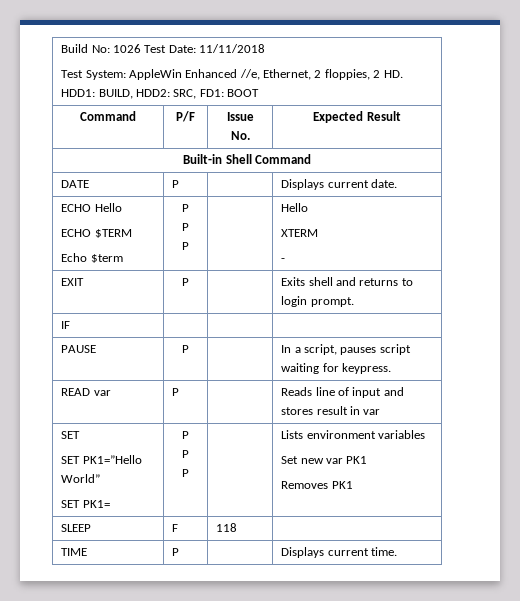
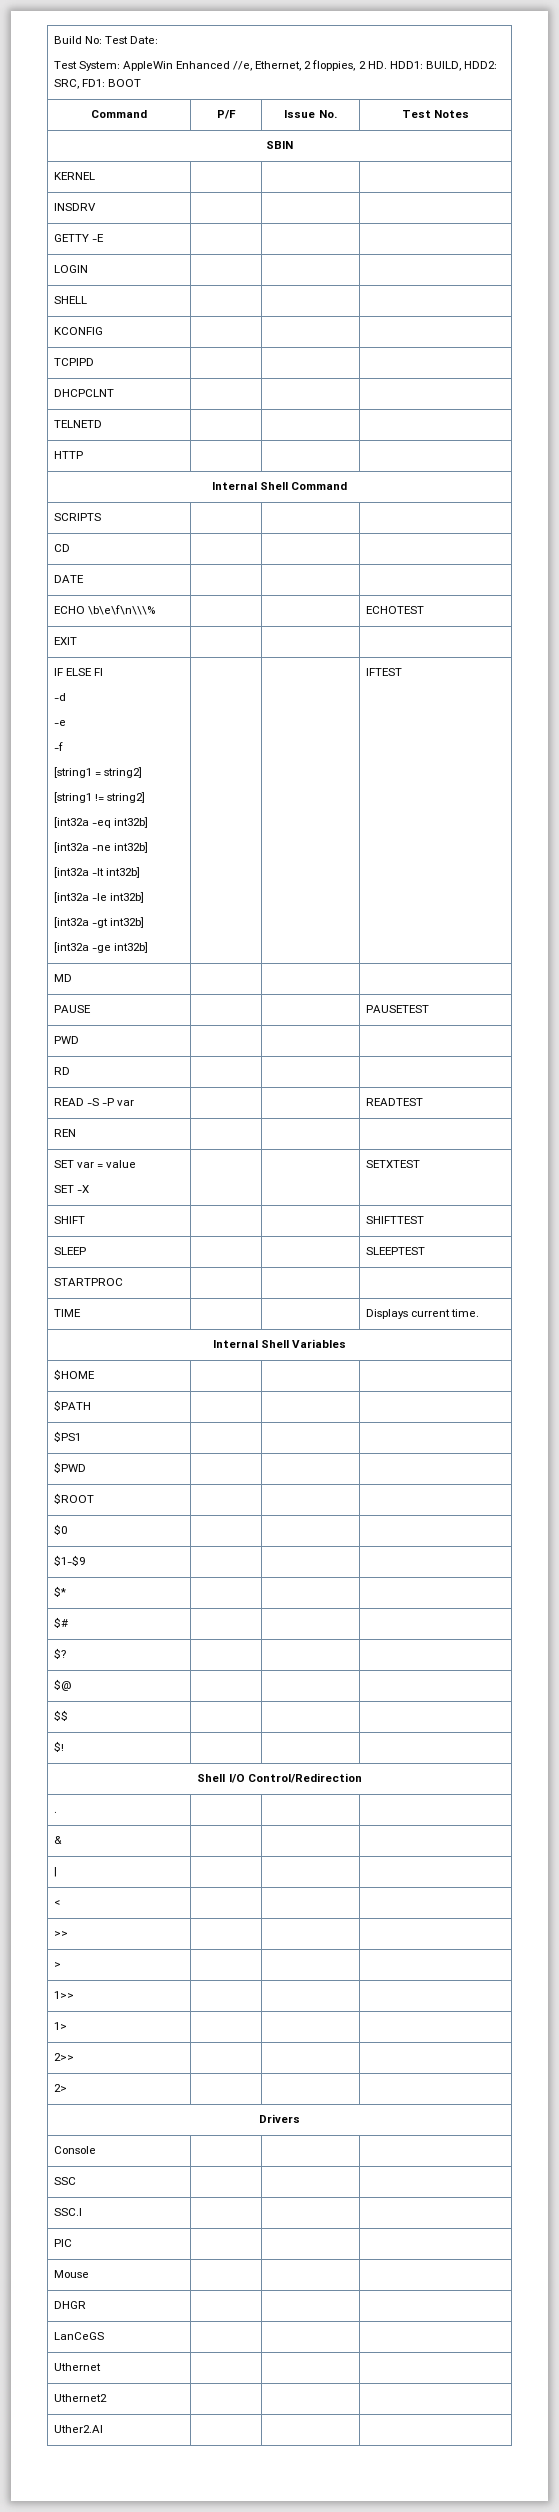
- Build No: 1026 Test Date: 11/11/2018
+ Build No: Test Date:
- Command | P/F | Issue No. | Expected Result
- Built-in Shell Command
+ Command | P/F | Issue No. | Test Notes
+ SBIN
+ KERNEL | | |
+ INSDRV | | |
+ GETTY -E | | |
+ LOGIN | | |
+ SHELL | | |
+ KCONFIG | | |
+ TCPIPD | | |
+ DHCPCLNT | | |
+ TELNETD | | |
+ HTTP | | |
+ Internal Shell Command
+ SCRIPTS | | |
+ CD | | |
- DATE | P | | Displays current date.
- ECHO Hello
- ECHO $TERM
- Echo $term | P
- P
- P | | Hello
- XTERM
- -
- EXIT | P | | Exits shell and returns to login prompt.
- IF | | |
- PAUSE | P | | In a script, pauses script waiting for keypress.
+ DATE | | |
+ ECHO \b\e\f\n\\\% | | | ECHOTEST
+ EXIT | | |
+ IF ELSE FI
+ -d
+ -e
+ -f
+ [string1 = string2]
+ [string1 != string2]
+ [int32a -eq int32b]
+ [int32a -ne int32b]
+ [int32a -lt int32b]
+ [int32a -le int32b]
+ [int32a -gt int32b]
+ [int32a -ge int32b] | | | IFTEST
+ MD | | |
+ PAUSE | | | PAUSETEST
+ PWD | | |
+ RD | | |
- READ var | P | | Reads line of input and stores result in var
- SET
- SET PK1=”Hello World”
- SET PK1= | P
- P
- P | | Lists environment variables
- Set new var PK1
- Removes PK1
+ READ -S -P var | | | READTEST
+ REN | | |
+ SET var = value
+ SET -X | | | SETXTEST
+ SHIFT | | | SHIFTTEST
- SLEEP | F | 118 |
+ SLEEP | | | SLEEPTEST
+ STARTPROC | | |
- TIME | P | | Displays current time.
+ TIME | | | Displays current time.
+ Internal Shell Variables
+ $HOME | | |
+ $PATH | | |
+ $PS1 | | |
+ $PWD | | |
+ $ROOT | | |
+ $0 | | |
+ $1-$9 | | |
+ $* | | |
+ $# | | |
+ $? | | |
+ $@ | | |
+ $$ | | |
+ $! | | |
+ Shell I/O Control/Redirection
+ . | | |
+ & | | |
+ | | | |
+ < | | |
+ >> | | |
+ > | | |
+ 1>> | | |
+ 1> | | |
+ 2>> | | |
+ 2> | | |
+ Drivers
+ Console | | |
+ SSC | | |
+ SSC.I | | |
+ PIC | | |
+ Mouse | | |
+ DHGR | | |
+ LanCeGS | | |
+ Uthernet | | |
+ Uthernet2 | | |
+ Uther2.AI | | |

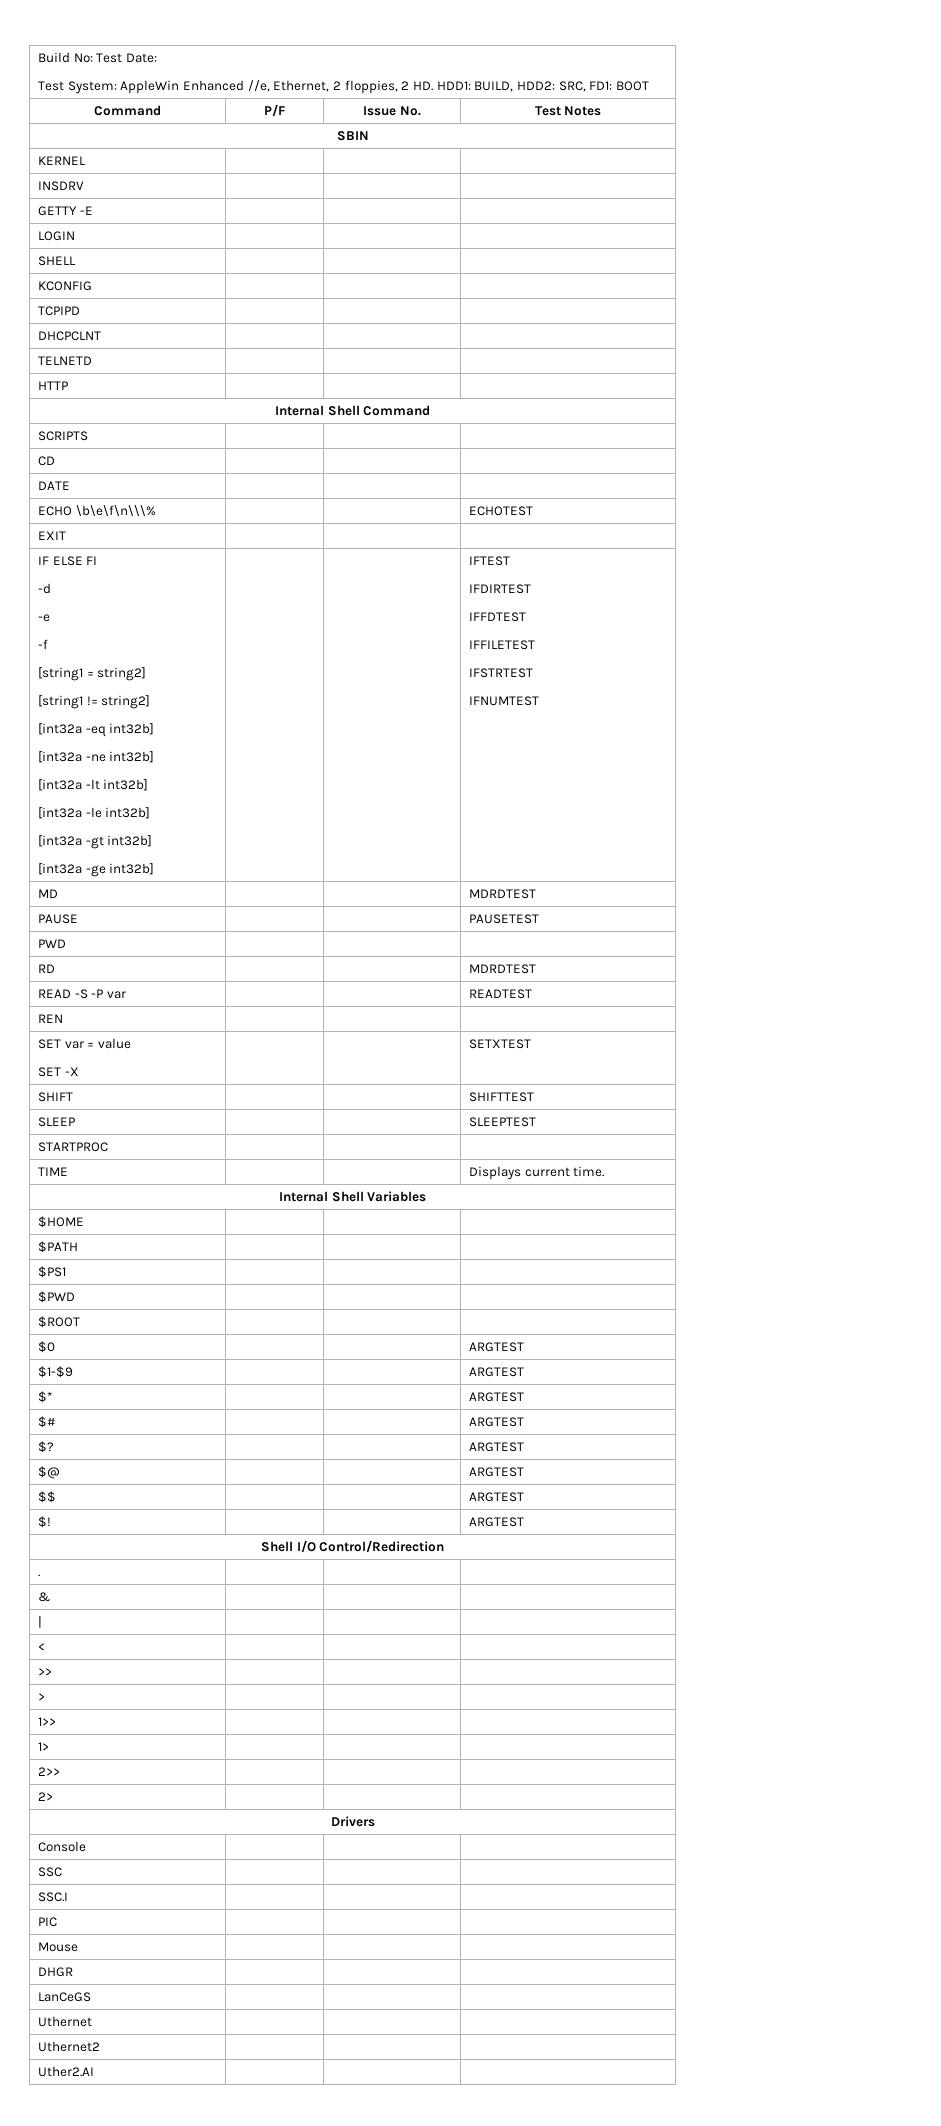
  IF ELSE FI
  -d
  -e
  -f
  [string1 = string2]
  [string1 != string2]
  [int32a -eq int32b]
  [int32a -ne int32b]
  [int32a -lt int32b]
  [int32a -le int32b]
  [int32a -gt int32b]
  [int32a -ge int32b] | | | IFTEST
+ IFDIRTEST
+ IFFDTEST
+ IFFILETEST
+ IFSTRTEST
+ IFNUMTEST
- MD | | |
+ MD | | | MDRDTEST
- RD | | |
+ RD | | | MDRDTEST
- $0 | | |
+ $0 | | | ARGTEST
- $1-$9 | | |
+ $1-$9 | | | ARGTEST
- $* | | |
+ $* | | | ARGTEST
- $# | | |
+ $# | | | ARGTEST
- $? | | |
+ $? | | | ARGTEST
- $@ | | |
+ $@ | | | ARGTEST
- $$ | | |
+ $$ | | | ARGTEST
- $! | | |
+ $! | | | ARGTEST

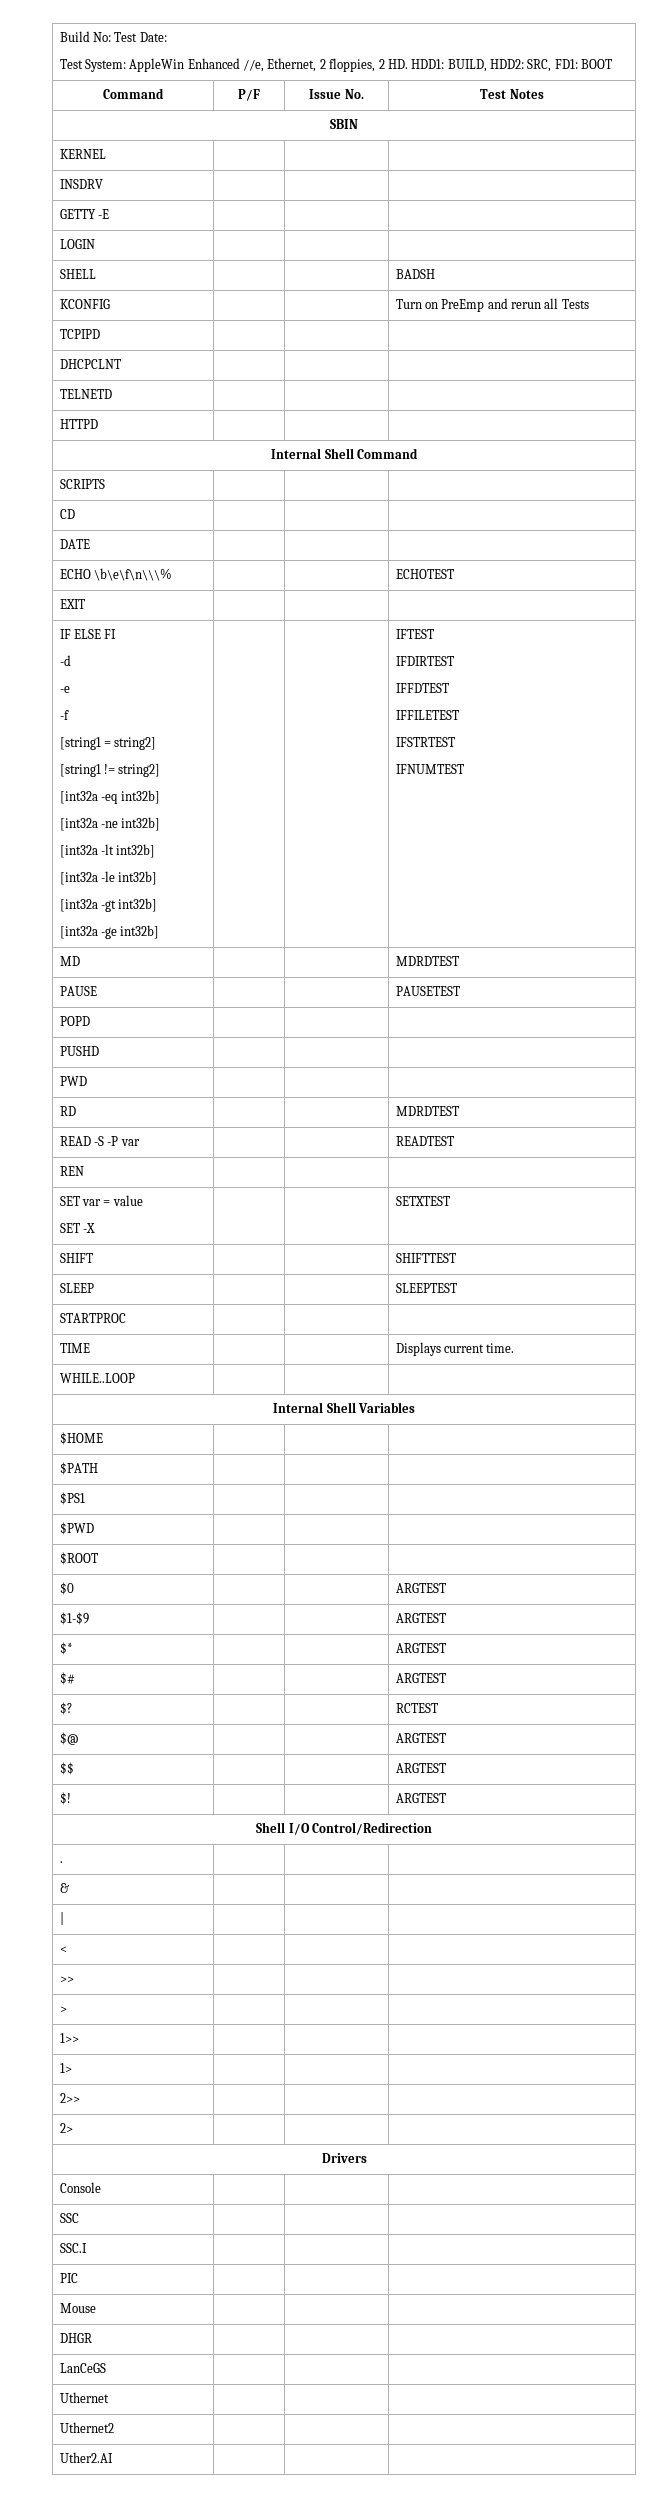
- SHELL | | |
+ SHELL | | | BADSH
- KCONFIG | | |
+ KCONFIG | | | Turn on PreEmp and rerun all Tests
- HTTP | | |
+ HTTPD | | |
+ POPD | | |
+ PUSHD | | |
+ WHILE..LOOP | | |
- $? | | | ARGTEST
+ $? | | | RCTEST

